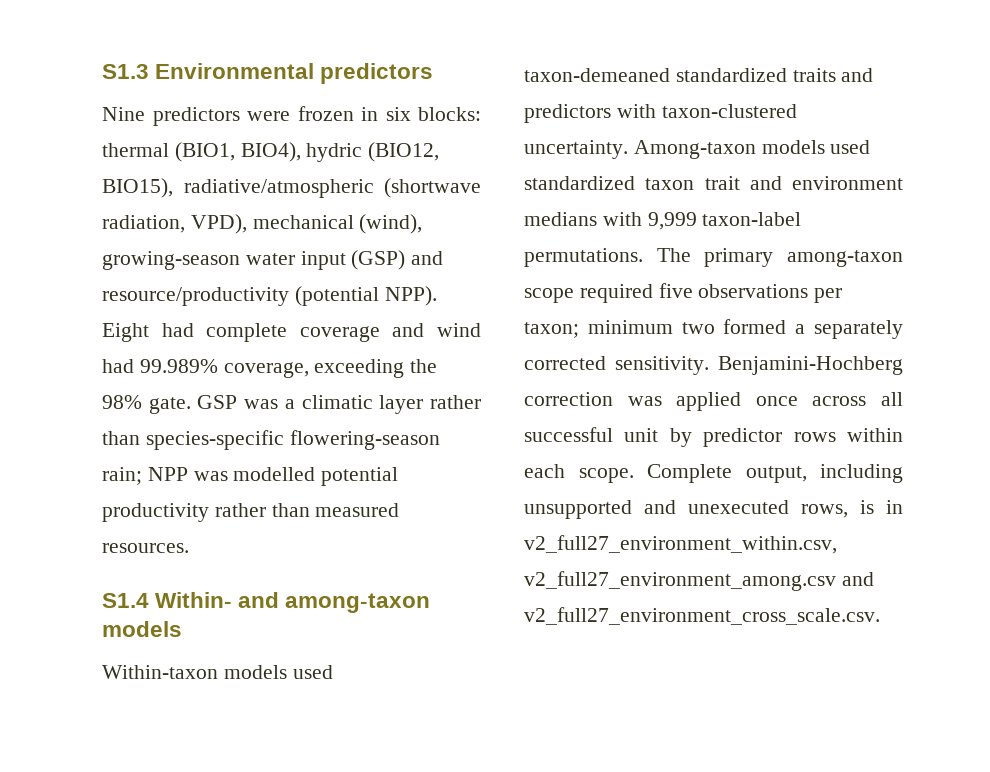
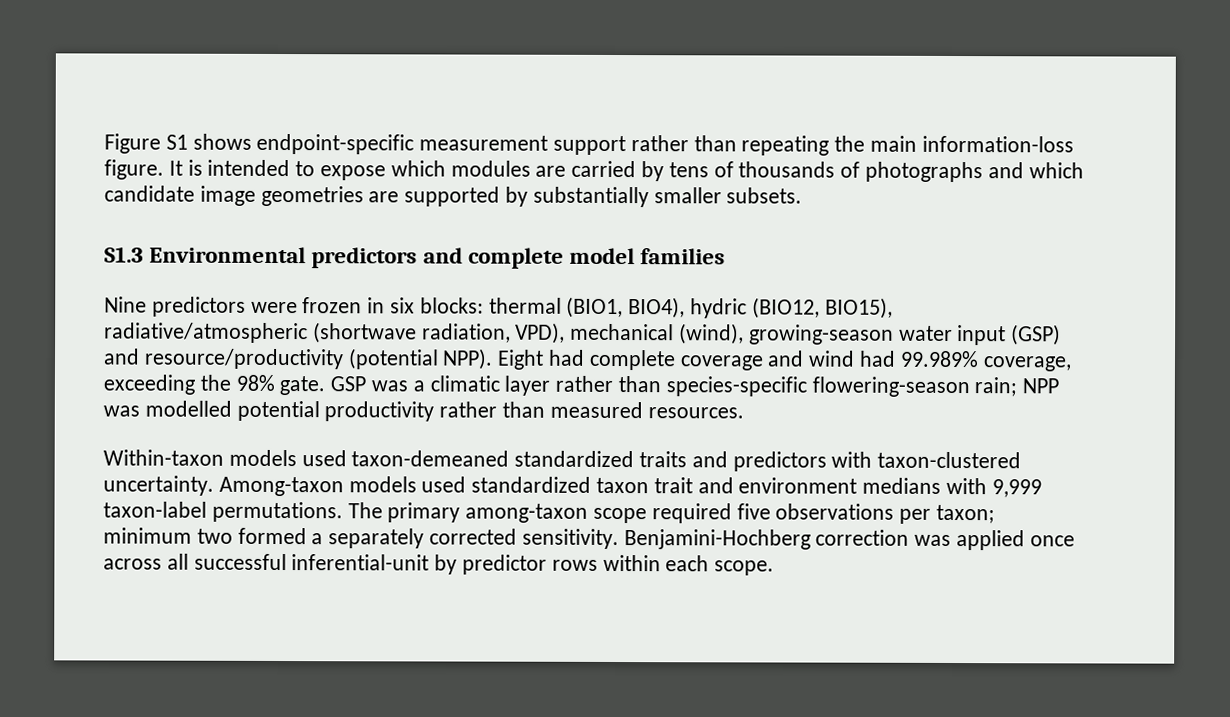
+ Figure S1 shows endpoint-specific measurement support rather than repeating the main information-loss figure. It is intended to expose which modules are carried by tens of thousands of photographs and which candidate image geometries are supported by substantially smaller subsets.
- S1.3 Environmental predictors
+ S1.3 Environmental predictors and complete model families
- S1.4 Within- and among-taxon models
- Benjamini-Hochberg correction was applied once across all successful unit by predictor rows within each scope. Complete output, including unsupported and unexecuted rows, is in v2_full27_environment_within.csv, v2_full27_environment_among.csv and v2_full27_environment_cross_scale.csv.
+ Benjamini-Hochberg correction was applied once across all successful inferential-unit by predictor rows within each scope.

